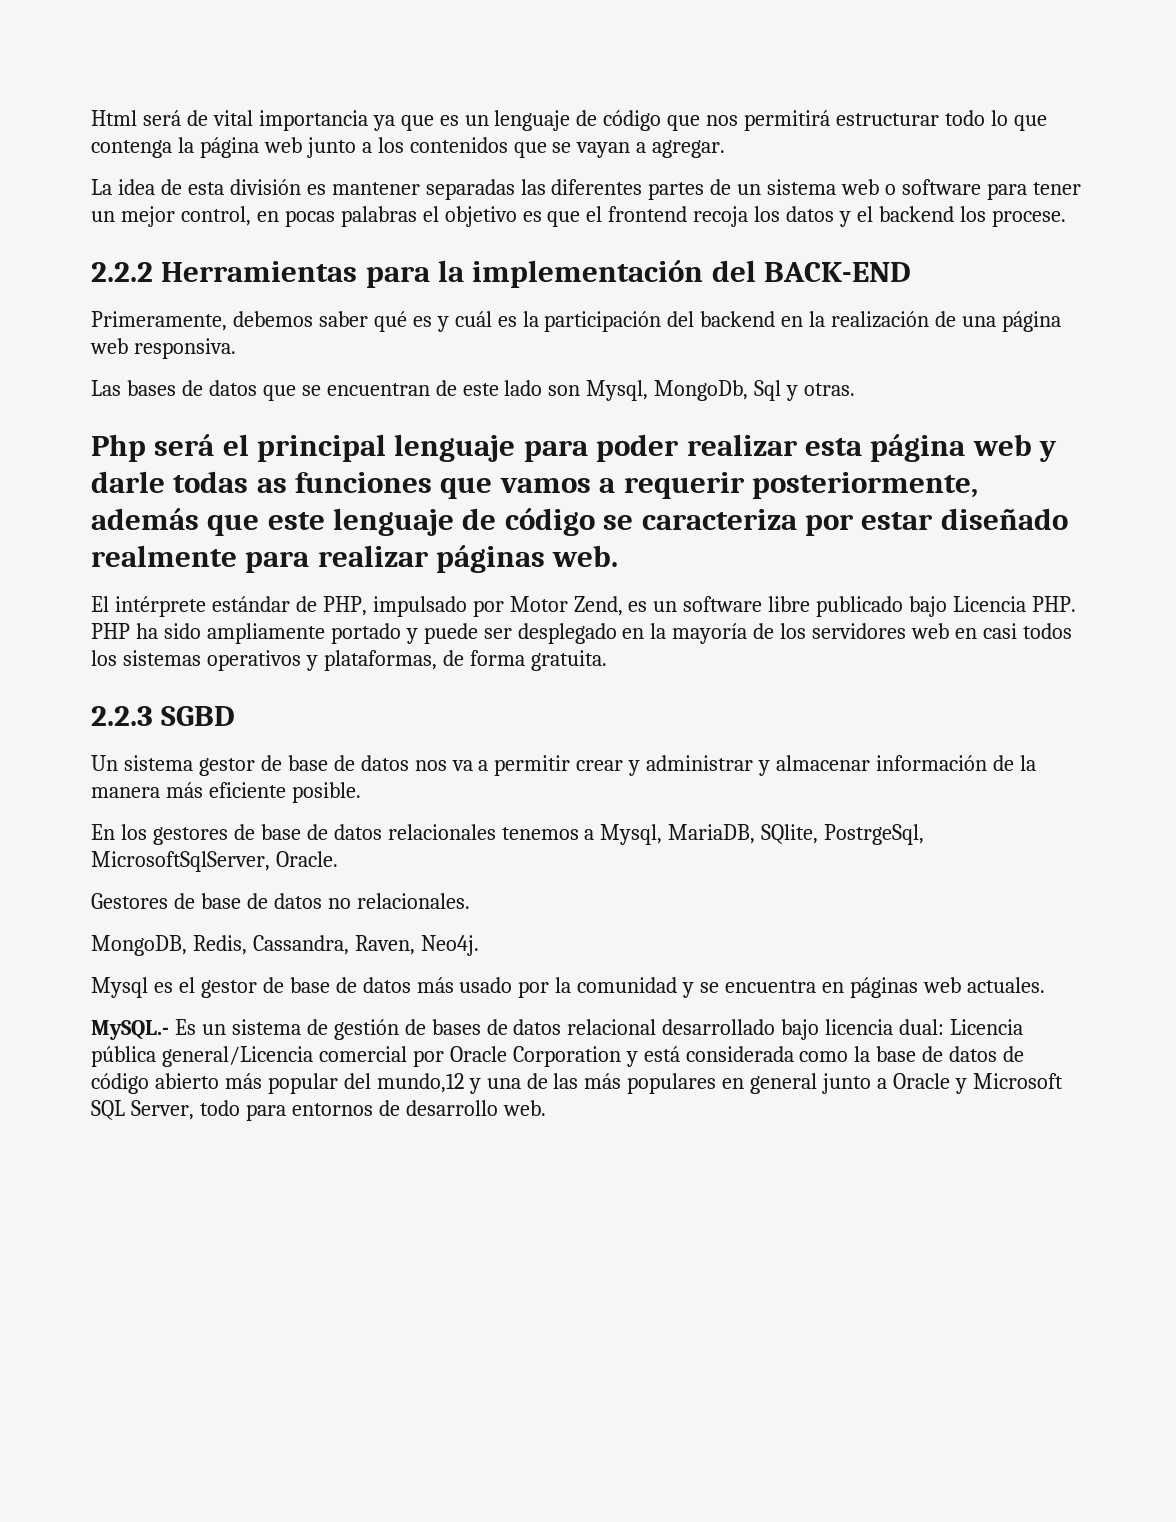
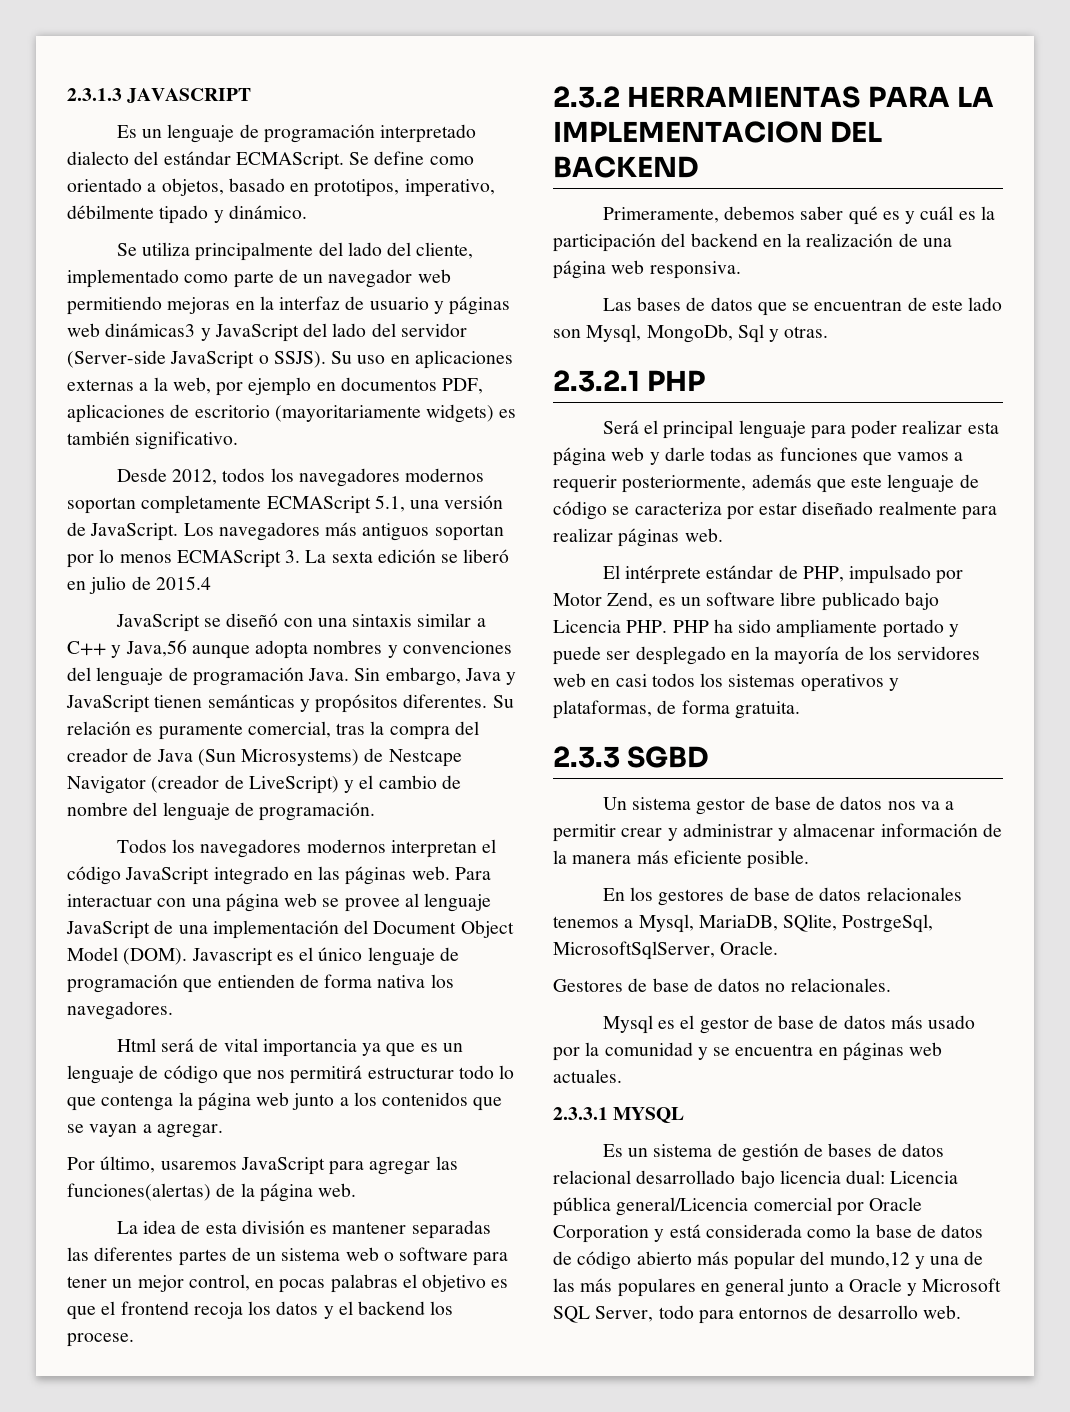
+ 2.3.1.3 JAVASCRIPT
+ Es un lenguaje de programación interpretado dialecto del estándar ECMAScript. Se define como orientado a objetos, basado en prototipos, imperativo, débilmente tipado y dinámico.
+ Se utiliza principalmente del lado del cliente, implementado como parte de un navegador web permitiendo mejoras en la interfaz de usuario y páginas web dinámicas3 y JavaScript del lado del servidor (Server-side JavaScript o SSJS). Su uso en aplicaciones externas a la web, por ejemplo en documentos PDF, aplicaciones de escritorio (mayoritariamente widgets) es también significativo.
+ Desde 2012, todos los navegadores modernos soportan completamente ECMAScript 5.1, una versión de JavaScript. Los navegadores más antiguos soportan por lo menos ECMAScript 3. La sexta edición se liberó en julio de 2015.4
+ JavaScript se diseñó con una sintaxis similar a C++ y Java,56 aunque adopta nombres y convenciones del lenguaje de programación Java. Sin embargo, Java y JavaScript tienen semánticas y propósitos diferentes. Su relación es puramente comercial, tras la compra del creador de Java (Sun Microsystems) de Nestcape Navigator (creador de LiveScript) y el cambio de nombre del lenguaje de programación.
+ Todos los navegadores modernos interpretan el código JavaScript integrado en las páginas web. Para interactuar con una página web se provee al lenguaje JavaScript de una implementación del Document Object Model (DOM). Javascript es el único lenguaje de programación que entienden de forma nativa los navegadores.
+ Por último, usaremos JavaScript para agregar las funciones(alertas) de la página web.
- 2.2.2 Herramientas para la implementación del BACK-END
+ 2.3.2 HERRAMIENTAS PARA LA IMPLEMENTACION DEL BACKEND
- Php será el principal lenguaje para poder realizar esta página web y darle todas as funciones que vamos a requerir posteriormente, además que este lenguaje de código se caracteriza por estar diseñado realmente para realizar páginas web.
+ 2.3.2.1 PHP
+ Será el principal lenguaje para poder realizar esta página web y darle todas as funciones que vamos a requerir posteriormente, además que este lenguaje de código se caracteriza por estar diseñado realmente para realizar páginas web.
- 2.2.3 SGBD
+ 2.3.3 SGBD
- MongoDB, Redis, Cassandra, Raven, Neo4j.
- MySQL.- Es un sistema de gestión de bases de datos relacional desarrollado bajo licencia dual: Licencia pública general/Licencia comercial por Oracle Corporation y está considerada como la base de datos de código abierto más popular del mundo,12 y una de las más populares en general junto a Oracle y Microsoft SQL Server, todo para entornos de desarrollo web.
+ 2.3.3.1 MYSQL
+ Es un sistema de gestión de bases de datos relacional desarrollado bajo licencia dual: Licencia pública general/Licencia comercial por Oracle Corporation y está considerada como la base de datos de código abierto más popular del mundo,12 y una de las más populares en general junto a Oracle y Microsoft SQL Server, todo para entornos de desarrollo web.

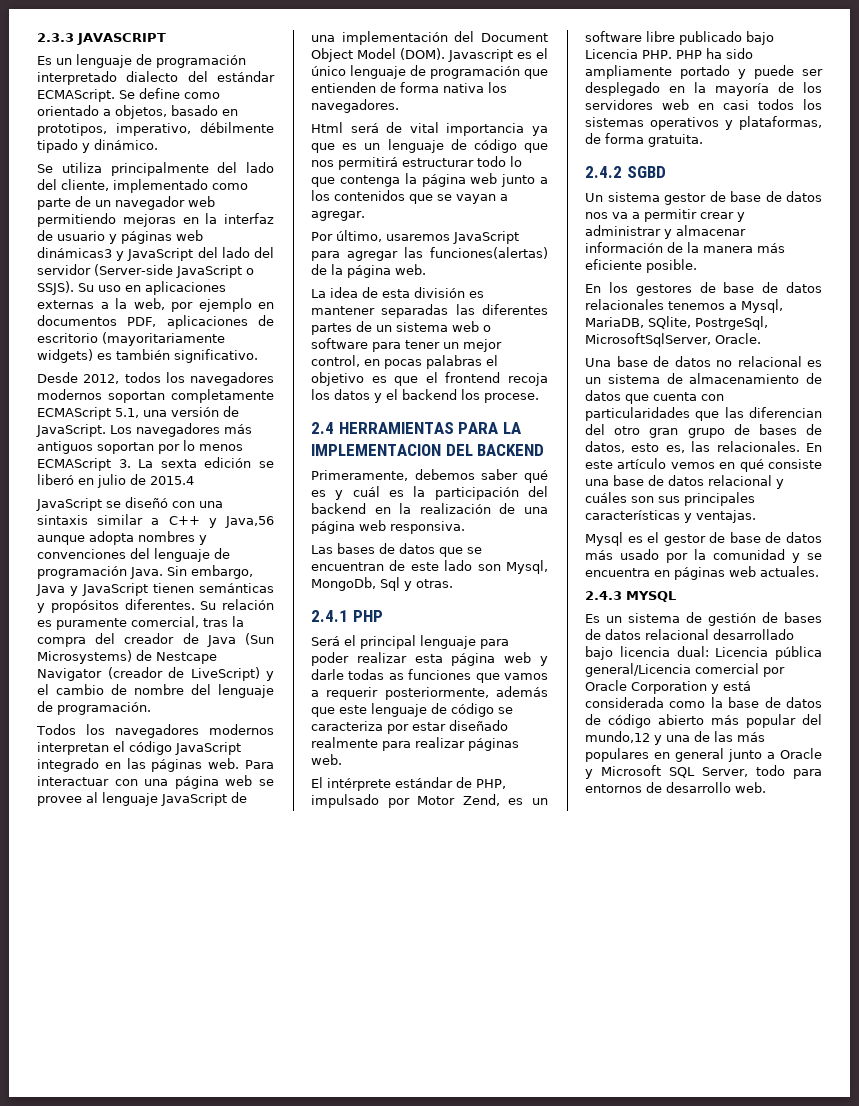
- 2.3.1.3 JAVASCRIPT
+ 2.3.3 JAVASCRIPT
- 2.3.2 HERRAMIENTAS PARA LA IMPLEMENTACION DEL BACKEND
+ 2.4 HERRAMIENTAS PARA LA IMPLEMENTACION DEL BACKEND
- 2.3.2.1 PHP
+ 2.4.1 PHP
- 2.3.3 SGBD
+ 2.4.2 SGBD
- Gestores de base de datos no relacionales.
+ Una base de datos no relacional es un sistema de almacenamiento de datos que cuenta con particularidades que las diferencian del otro gran grupo de bases de datos, esto es, las relacionales. En este artículo vemos en qué consiste una base de datos relacional y cuáles son sus principales características y ventajas.
- 2.3.3.1 MYSQL
+ 2.4.3 MYSQL

